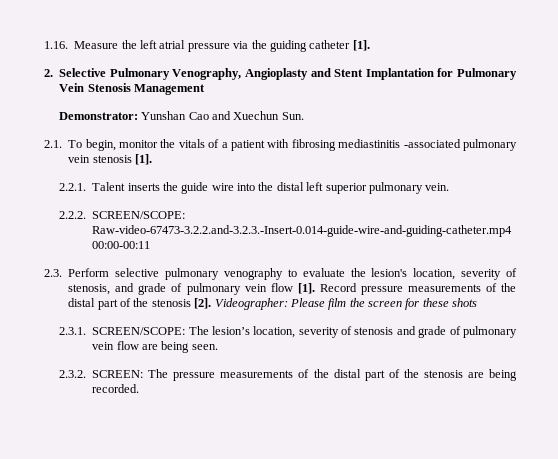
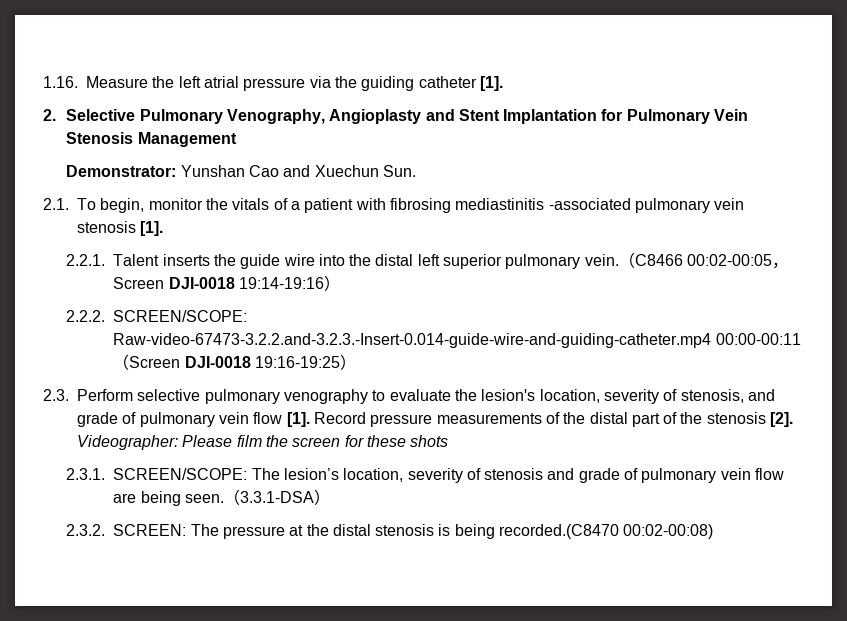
+ （C8466 00:02-00:05，Screen DJI-0018 19:14-19:16）
- 2.2.2. SCREEN/SCOPE: Raw-video-67473-3.2.2.and-3.2.3.-Insert-0.014-guide-wire-and-guiding-catheter.mp4 00:00-00:11
+ 2.2.2. SCREEN/SCOPE: Raw-video-67473-3.2.2.and-3.2.3.-Insert-0.014-guide-wire-and-guiding-catheter.mp4 00:00-00:11（Screen DJI-0018 19:16-19:25）
+ （3.3.1-DSA）
- 2.3.2. SCREEN: The pressure measurements of the distal part of the stenosis are being recorded.
+ 2.3.2. SCREEN: The pressure at the distal stenosis is being recorded.(C8470 00:02-00:08)

